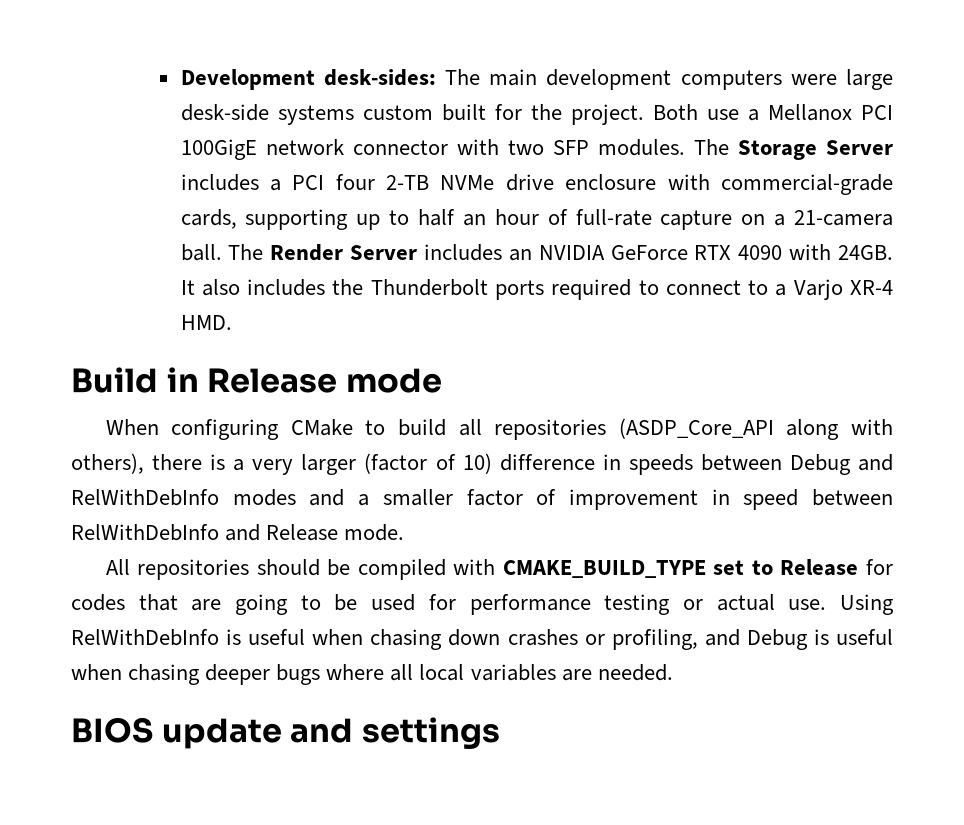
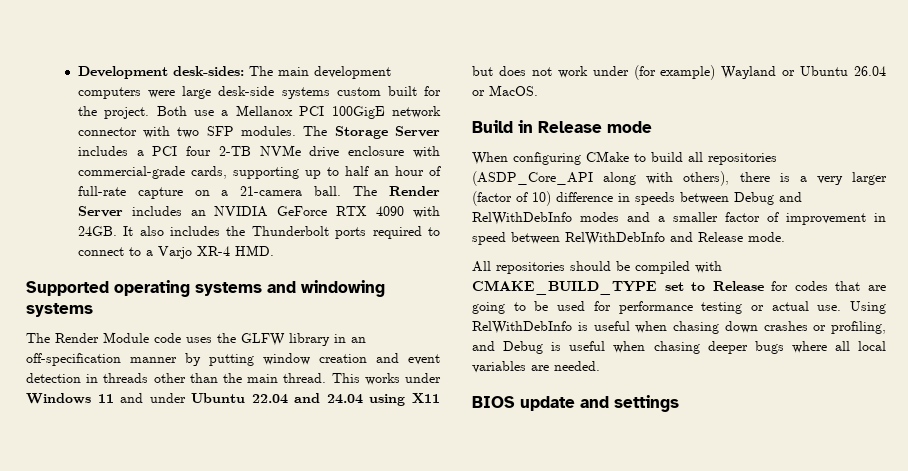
+ Supported operating systems and windowing systems
+ The Render Module code uses the GLFW library in an off-specification manner by putting window creation and event detection in threads other than the main thread. This works under Windows 11 and under Ubuntu 22.04 and 24.04 using X11 but does not work under (for example) Wayland or Ubuntu 26.04 or MacOS.

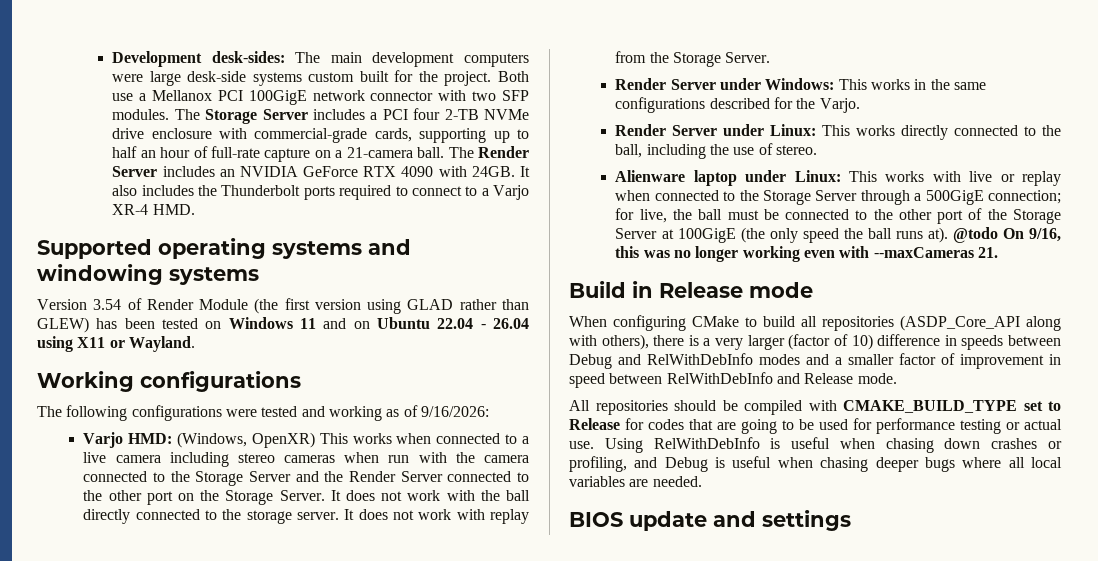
- The Render Module code uses the GLFW library in an off-specification manner by putting window creation and event detection in threads other than the main thread. This works under Windows 11 and under Ubuntu 22.04 and 24.04 using X11 but does not work under (for example) Wayland or Ubuntu 26.04 or MacOS.
+ Version 3.54 of Render Module (the first version using GLAD rather than GLEW) has been tested on Windows 11 and on Ubuntu 22.04 - 26.04 using X11 or Wayland.
+ Working configurations
+ The following configurations were tested and working as of 9/16/2026:
+ Varjo HMD: (Windows, OpenXR) This works when connected to a live camera including stereo cameras when run with the camera connected to the Storage Server and the Render Server connected to the other port on the Storage Server. It does not work with the ball directly connected to the storage server. It does not work with replay from the Storage Server.
+ Render Server under Windows: This works in the same configurations described for the Varjo.
+ Render Server under Linux: This works directly connected to the ball, including the use of stereo.
+ Alienware laptop under Linux: This works with live or replay when connected to the Storage Server through a 500GigE connection; for live, the ball must be connected to the other port of the Storage Server at 100GigE (the only speed the ball runs at). @todo On 9/16, this was no longer working even with --maxCameras 21.

